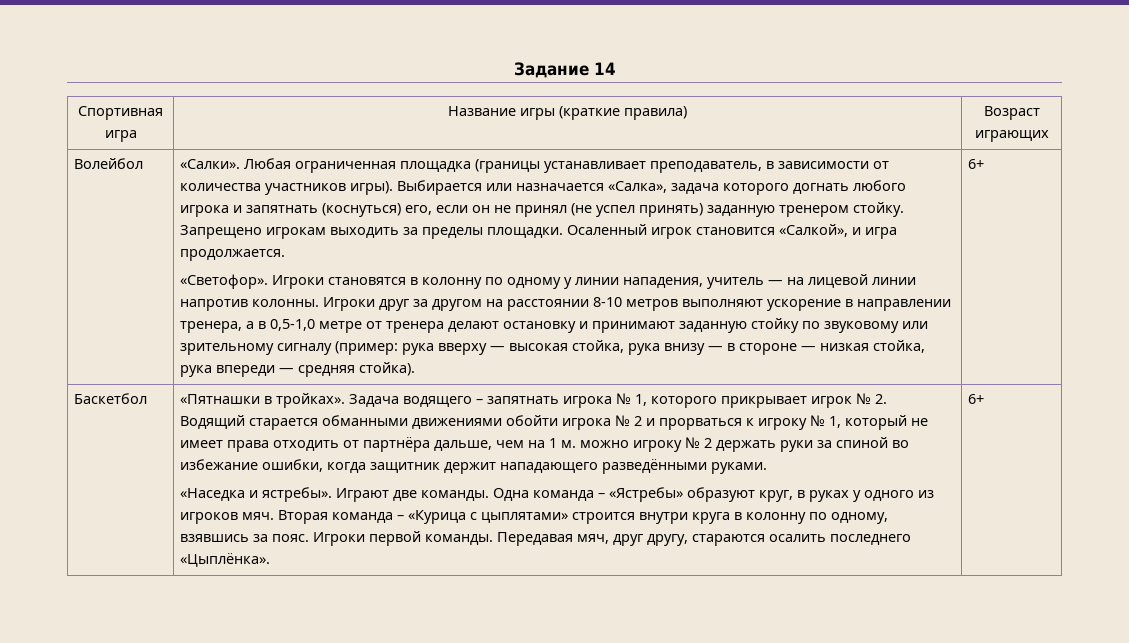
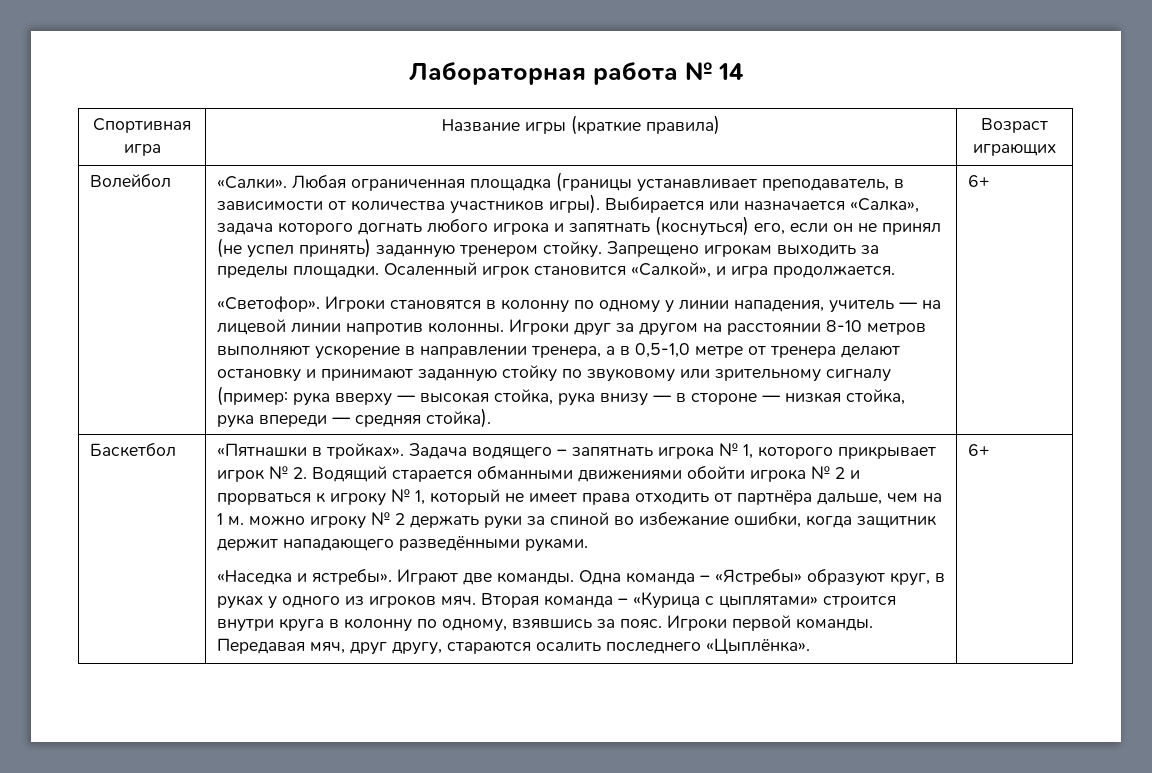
- Задание 14
+ Лабораторная работа № 14

